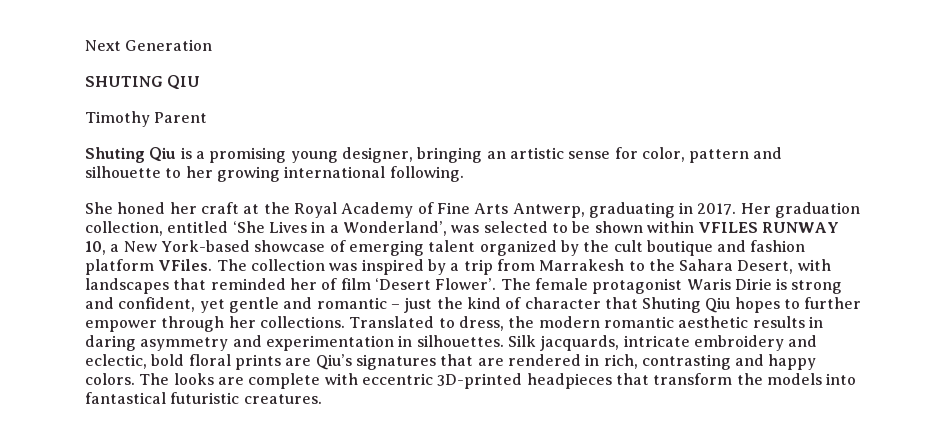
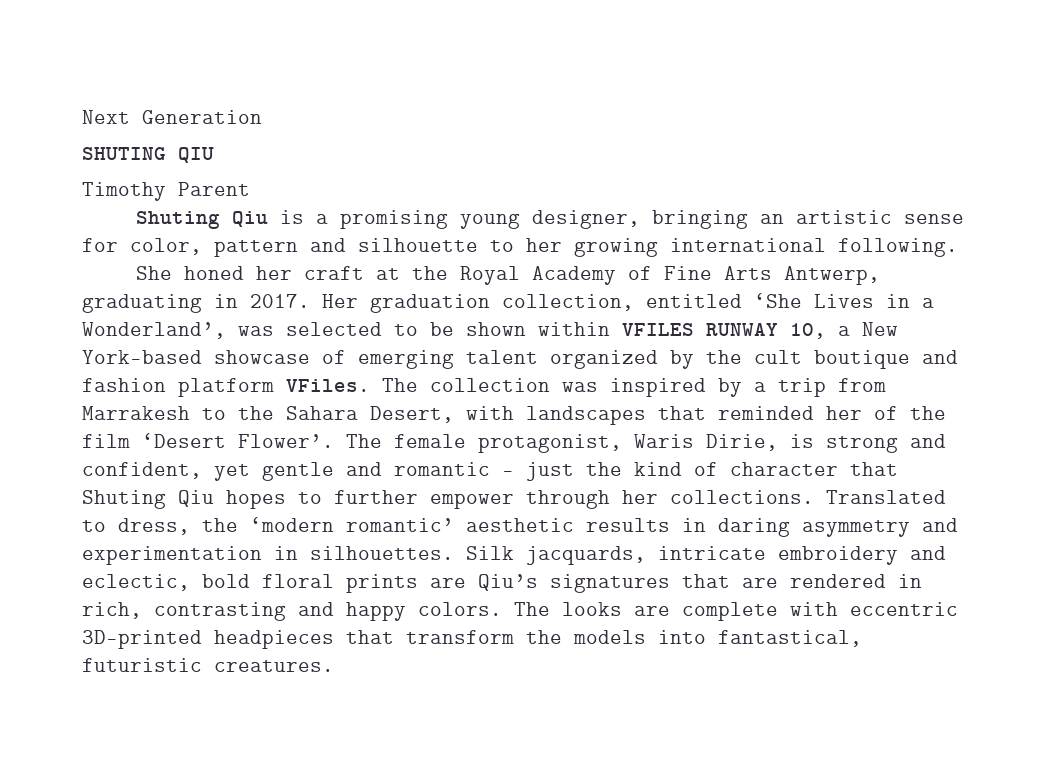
- The collection was inspired by a trip from Marrakesh to the Sahara Desert, with landscapes that reminded her of film ‘Desert Flower’.
+ The collection was inspired by a trip from Marrakesh to the Sahara Desert, with landscapes that reminded her of the film ‘Desert Flower’.
- The female protagonist Waris Dirie is strong and confident, yet gentle and romantic – just the kind of character that Shuting Qiu hopes to further empower through her collections.
+ The female protagonist, Waris Dirie, is strong and confident, yet gentle and romantic – just the kind of character that Shuting Qiu hopes to further empower through her collections.
- Translated to dress, the modern romantic aesthetic results in daring asymmetry and experimentation in silhouettes.
+ Translated to dress, the ‘modern romantic’ aesthetic results in daring asymmetry and experimentation in silhouettes.
- The looks are complete with eccentric 3D-printed headpieces that transform the models into fantastical futuristic creatures.
+ The looks are complete with eccentric 3D-printed headpieces that transform the models into fantastical, futuristic creatures.

